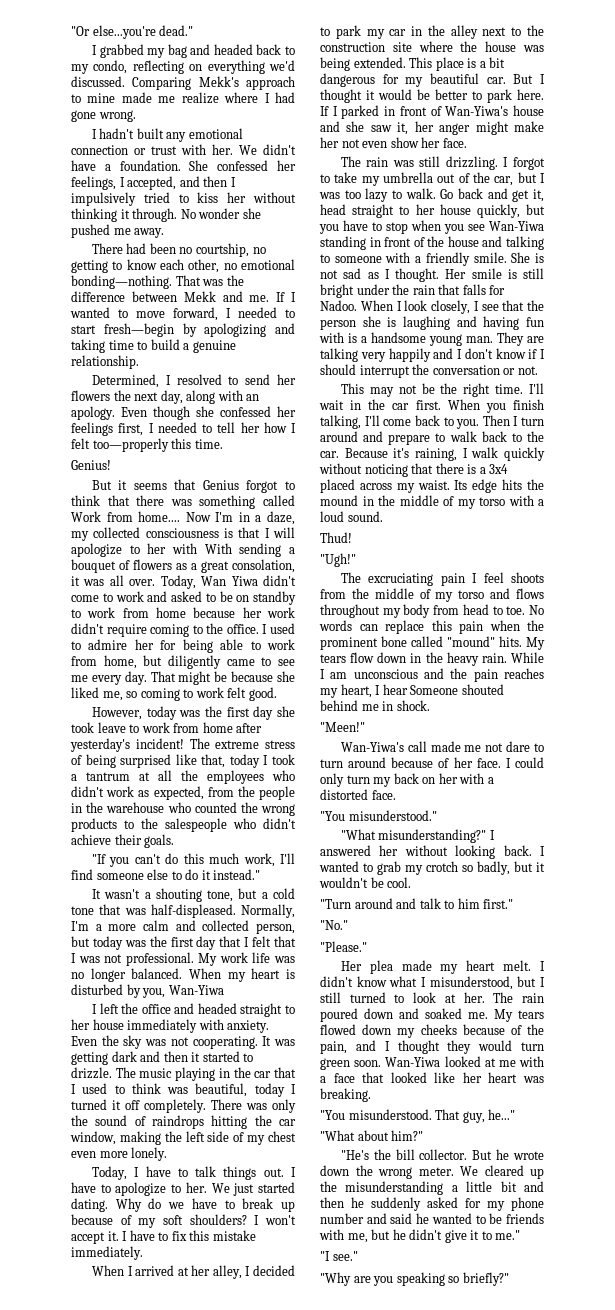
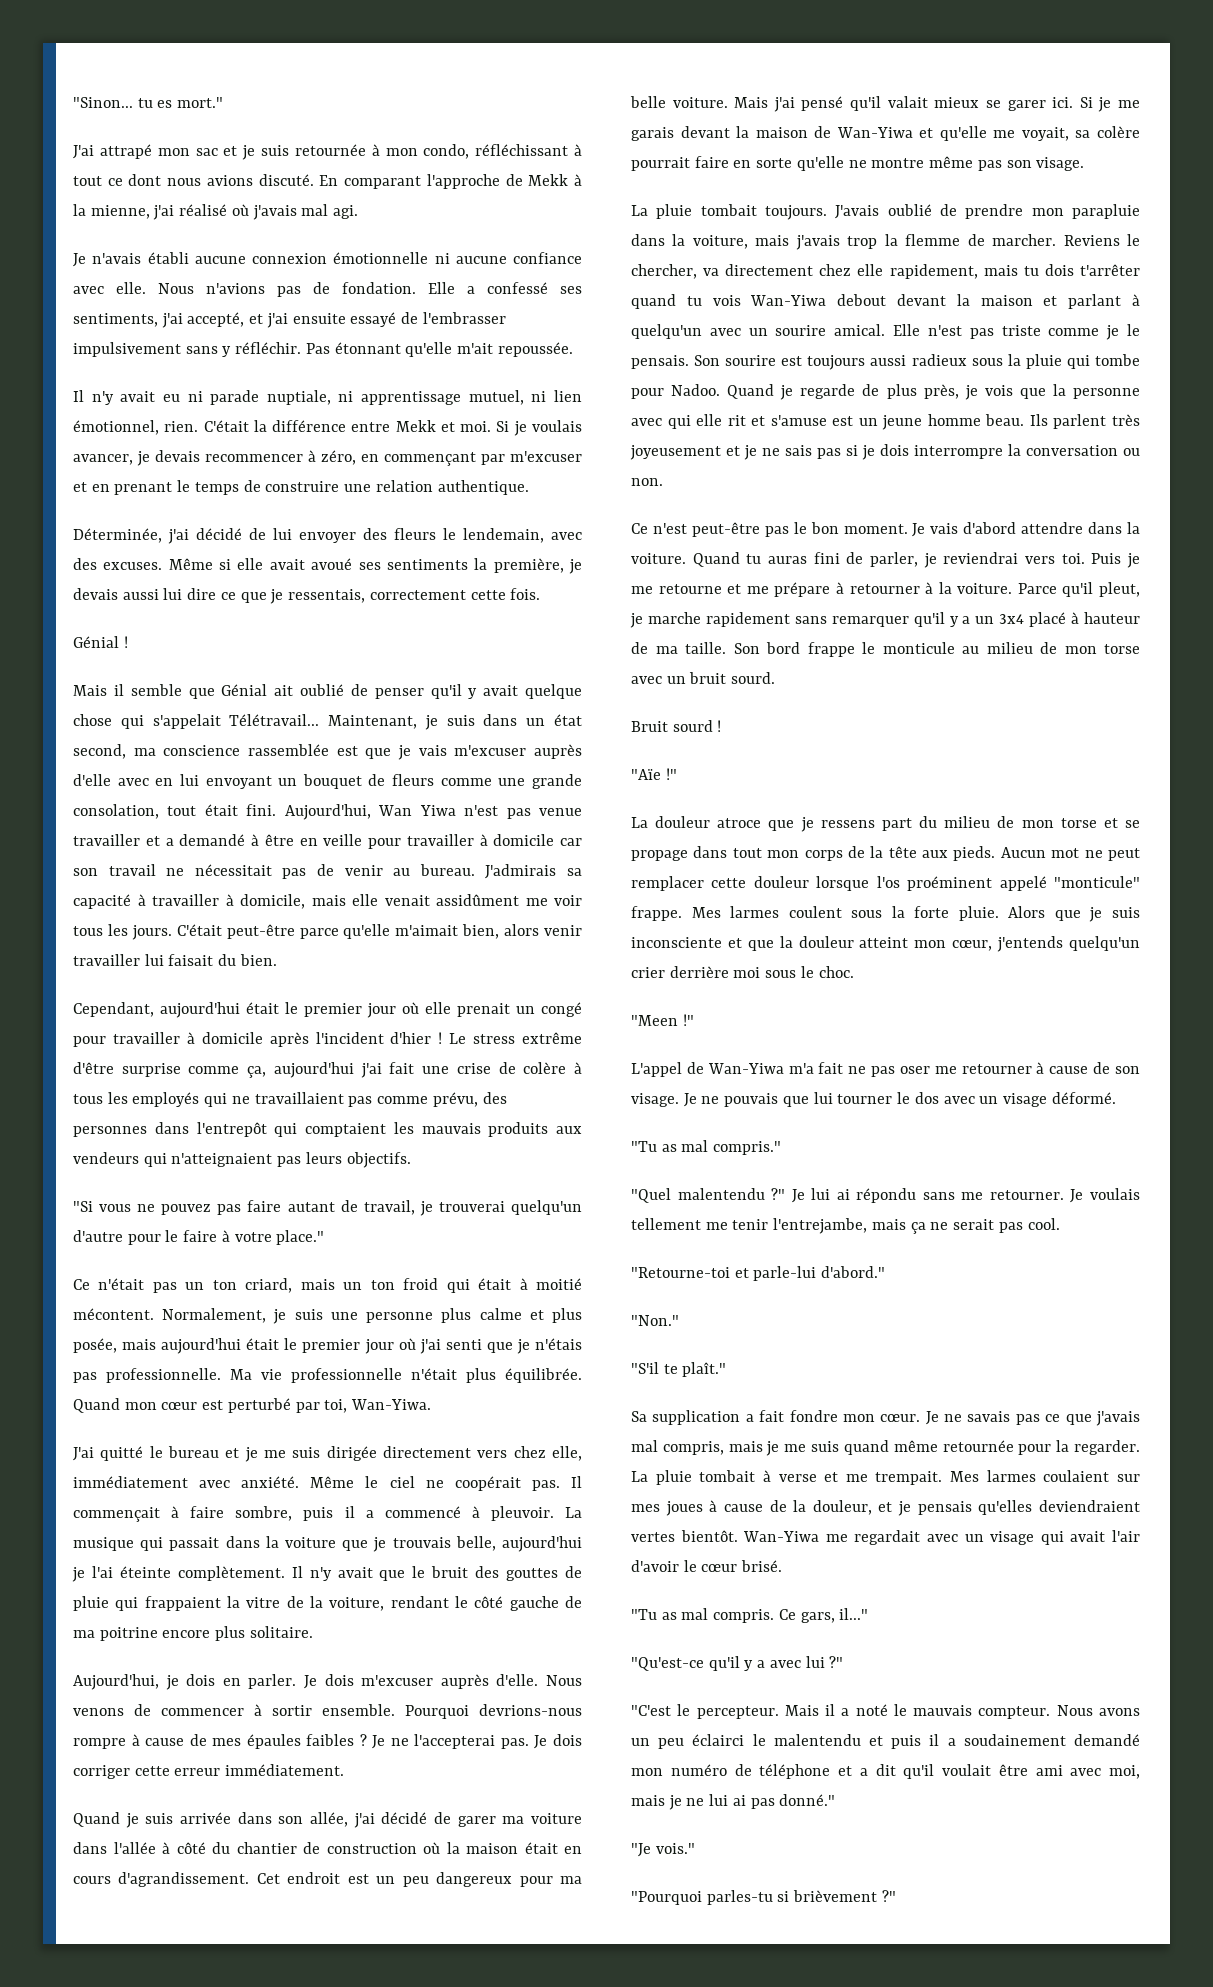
- "Or else...you're dead."
- I grabbed my bag and headed back to my condo, reflecting on everything we'd discussed. Comparing Mekk's approach to mine made me realize where I had gone wrong.
- I hadn't built any emotional connection or trust with her. We didn't have a foundation. She confessed her feelings, I accepted, and then I impulsively tried to kiss her without thinking it through. No wonder she pushed me away.
- There had been no courtship, no getting to know each other, no emotional bonding—nothing. That was the difference between Mekk and me. If I wanted to move forward, I needed to start fresh—begin by apologizing and taking time to build a genuine relationship.
- Determined, I resolved to send her flowers the next day, along with an apology. Even though she confessed her feelings first, I needed to tell her how I felt too—properly this time.
- Genius!
- But it seems that Genius forgot to think that there was something called Work from home.... Now I'm in a daze, my collected consciousness is that I will apologize to her with With sending a bouquet of flowers as a great consolation, it was all over. Today, Wan Yiwa didn't come to work and asked to be on standby to work from home because her work didn't require coming to the office. I used to admire her for being able to work from home, but diligently came to see me every day. That might be because she liked me, so coming to work felt good.
- However, today was the first day she took leave to work from home after yesterday's incident! The extreme stress of being surprised like that, today I took a tantrum at all the employees who didn't work as expected, from the people in the warehouse who counted the wrong products to the salespeople who didn't achieve their goals.
- "If you can't do this much work, I'll find someone else to do it instead."
- It wasn't a shouting tone, but a cold tone that was half-displeased. Normally, I'm a more calm and collected person, but today was the first day that I felt that I was not professional. My work life was no longer balanced. When my heart is disturbed by you, Wan-Yiwa
- I left the office and headed straight to her house immediately with anxiety. Even the sky was not cooperating. It was getting dark and then it started to drizzle. The music playing in the car that I used to think was beautiful, today I turned it off completely. There was only the sound of raindrops hitting the car window, making the left side of my chest even more lonely.
- Today, I have to talk things out. I have to apologize to her. We just started dating. Why do we have to break up because of my soft shoulders? I won't accept it. I have to fix this mistake immediately.
- When I arrived at her alley, I decided to park my car in the alley next to the construction site where the house was being extended. This place is a bit dangerous for my beautiful car. But I thought it would be better to park here. If I parked in front of Wan-Yiwa's house and she saw it, her anger might make her not even show her face.
- The rain was still drizzling. I forgot to take my umbrella out of the car, but I was too lazy to walk. Go back and get it, head straight to her house quickly, but you have to stop when you see Wan-Yiwa standing in front of the house and talking to someone with a friendly smile. She is not sad as I thought. Her smile is still bright under the rain that falls for Nadoo. When I look closely, I see that the person she is laughing and having fun with is a handsome young man. They are talking very happily and I don't know if I should interrupt the conversation or not.
- This may not be the right time. I'll wait in the car first. When you finish talking, I'll come back to you. Then I turn around and prepare to walk back to the car. Because it's raining, I walk quickly without noticing that there is a 3x4 placed across my waist. Its edge hits the mound in the middle of my torso with a loud sound.
- Thud!
- "Ugh!"
- The excruciating pain I feel shoots from the middle of my torso and flows throughout my body from head to toe. No words can replace this pain when the prominent bone called "mound" hits. My tears flow down in the heavy rain. While I am unconscious and the pain reaches my heart, I hear Someone shouted behind me in shock.
- "Meen!"
- Wan-Yiwa's call made me not dare to turn around because of her face. I could only turn my back on her with a distorted face.
- "You misunderstood."
- "What misunderstanding?" I answered her without looking back. I wanted to grab my crotch so badly, but it wouldn't be cool.
- "Turn around and talk to him first."
- "No."
- "Please."
- Her plea made my heart melt. I didn't know what I misunderstood, but I still turned to look at her. The rain poured down and soaked me. My tears flowed down my cheeks because of the pain, and I thought they would turn green soon. Wan-Yiwa looked at me with a face that looked like her heart was breaking.
- "You misunderstood. That guy, he..."
- "What about him?"
- "He's the bill collector. But he wrote down the wrong meter. We cleared up the misunderstanding a little bit and then he suddenly asked for my phone number and said he wanted to be friends with me, but he didn't give it to me."
- "I see."
- "Why are you speaking so briefly?"
+ "Sinon... tu es mort."
+ J'ai attrapé mon sac et je suis retournée à mon condo, réfléchissant à tout ce dont nous avions discuté. En comparant l'approche de Mekk à la mienne, j'ai réalisé où j'avais mal agi.
+ Je n'avais établi aucune connexion émotionnelle ni aucune confiance avec elle. Nous n'avions pas de fondation. Elle a confessé ses sentiments, j'ai accepté, et j'ai ensuite essayé de l'embrasser impulsivement sans y réfléchir. Pas étonnant qu'elle m'ait repoussée.
+ Il n'y avait eu ni parade nuptiale, ni apprentissage mutuel, ni lien émotionnel, rien. C'était la différence entre Mekk et moi. Si je voulais avancer, je devais recommencer à zéro, en commençant par m'excuser et en prenant le temps de construire une relation authentique.
+ Déterminée, j'ai décidé de lui envoyer des fleurs le lendemain, avec des excuses. Même si elle avait avoué ses sentiments la première, je devais aussi lui dire ce que je ressentais, correctement cette fois.
+ Génial !
+ Mais il semble que Génial ait oublié de penser qu'il y avait quelque chose qui s'appelait Télétravail... Maintenant, je suis dans un état second, ma conscience rassemblée est que je vais m'excuser auprès d'elle avec en lui envoyant un bouquet de fleurs comme une grande consolation, tout était fini. Aujourd'hui, Wan Yiwa n'est pas venue travailler et a demandé à être en veille pour travailler à domicile car son travail ne nécessitait pas de venir au bureau. J'admirais sa capacité à travailler à domicile, mais elle venait assidûment me voir tous les jours. C'était peut-être parce qu'elle m'aimait bien, alors venir travailler lui faisait du bien.
+ Cependant, aujourd'hui était le premier jour où elle prenait un congé pour travailler à domicile après l'incident d'hier ! Le stress extrême d'être surprise comme ça, aujourd'hui j'ai fait une crise de colère à tous les employés qui ne travaillaient pas comme prévu, des personnes dans l'entrepôt qui comptaient les mauvais produits aux vendeurs qui n'atteignaient pas leurs objectifs.
+ "Si vous ne pouvez pas faire autant de travail, je trouverai quelqu'un d'autre pour le faire à votre place."
+ Ce n'était pas un ton criard, mais un ton froid qui était à moitié mécontent. Normalement, je suis une personne plus calme et plus posée, mais aujourd'hui était le premier jour où j'ai senti que je n'étais pas professionnelle. Ma vie professionnelle n'était plus équilibrée. Quand mon cœur est perturbé par toi, Wan-Yiwa.
+ J'ai quitté le bureau et je me suis dirigée directement vers chez elle, immédiatement avec anxiété. Même le ciel ne coopérait pas. Il commençait à faire sombre, puis il a commencé à pleuvoir. La musique qui passait dans la voiture que je trouvais belle, aujourd'hui je l'ai éteinte complètement. Il n'y avait que le bruit des gouttes de pluie qui frappaient la vitre de la voiture, rendant le côté gauche de ma poitrine encore plus solitaire.
+ Aujourd'hui, je dois en parler. Je dois m'excuser auprès d'elle. Nous venons de commencer à sortir ensemble. Pourquoi devrions-nous rompre à cause de mes épaules faibles ? Je ne l'accepterai pas. Je dois corriger cette erreur immédiatement.
+ Quand je suis arrivée dans son allée, j'ai décidé de garer ma voiture dans l'allée à côté du chantier de construction où la maison était en cours d'agrandissement. Cet endroit est un peu dangereux pour ma belle voiture. Mais j'ai pensé qu'il valait mieux se garer ici. Si je me garais devant la maison de Wan-Yiwa et qu'elle me voyait, sa colère pourrait faire en sorte qu'elle ne montre même pas son visage.
+ La pluie tombait toujours. J'avais oublié de prendre mon parapluie dans la voiture, mais j'avais trop la flemme de marcher. Reviens le chercher, va directement chez elle rapidement, mais tu dois t'arrêter quand tu vois Wan-Yiwa debout devant la maison et parlant à quelqu'un avec un sourire amical. Elle n'est pas triste comme je le pensais. Son sourire est toujours aussi radieux sous la pluie qui tombe pour Nadoo. Quand je regarde de plus près, je vois que la personne avec qui elle rit et s'amuse est un jeune homme beau. Ils parlent très joyeusement et je ne sais pas si je dois interrompre la conversation ou non.
+ Ce n'est peut-être pas le bon moment. Je vais d'abord attendre dans la voiture. Quand tu auras fini de parler, je reviendrai vers toi. Puis je me retourne et me prépare à retourner à la voiture. Parce qu'il pleut, je marche rapidement sans remarquer qu'il y a un 3x4 placé à hauteur de ma taille. Son bord frappe le monticule au milieu de mon torse avec un bruit sourd.
+ Bruit sourd !
+ "Aïe !"
+ La douleur atroce que je ressens part du milieu de mon torse et se propage dans tout mon corps de la tête aux pieds. Aucun mot ne peut remplacer cette douleur lorsque l'os proéminent appelé "monticule" frappe. Mes larmes coulent sous la forte pluie. Alors que je suis inconsciente et que la douleur atteint mon cœur, j'entends quelqu'un crier derrière moi sous le choc.
+ "Meen !"
+ L'appel de Wan-Yiwa m'a fait ne pas oser me retourner à cause de son visage. Je ne pouvais que lui tourner le dos avec un visage déformé.
+ "Tu as mal compris."
+ "Quel malentendu ?" Je lui ai répondu sans me retourner. Je voulais tellement me tenir l'entrejambe, mais ça ne serait pas cool.
+ "Retourne-toi et parle-lui d'abord."
+ "Non."
+ "S'il te plaît."
+ Sa supplication a fait fondre mon cœur. Je ne savais pas ce que j'avais mal compris, mais je me suis quand même retournée pour la regarder. La pluie tombait à verse et me trempait. Mes larmes coulaient sur mes joues à cause de la douleur, et je pensais qu'elles deviendraient vertes bientôt. Wan-Yiwa me regardait avec un visage qui avait l'air d'avoir le cœur brisé.
+ "Tu as mal compris. Ce gars, il..."
+ "Qu'est-ce qu'il y a avec lui ?"
+ "C'est le percepteur. Mais il a noté le mauvais compteur. Nous avons un peu éclairci le malentendu et puis il a soudainement demandé mon numéro de téléphone et a dit qu'il voulait être ami avec moi, mais je ne lui ai pas donné."
+ "Je vois."
+ "Pourquoi parles-tu si brièvement ?"

